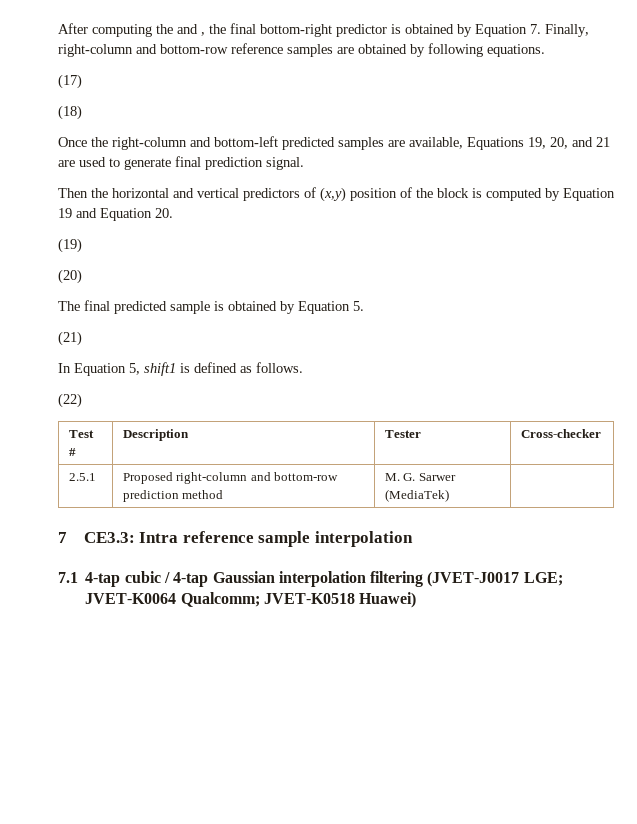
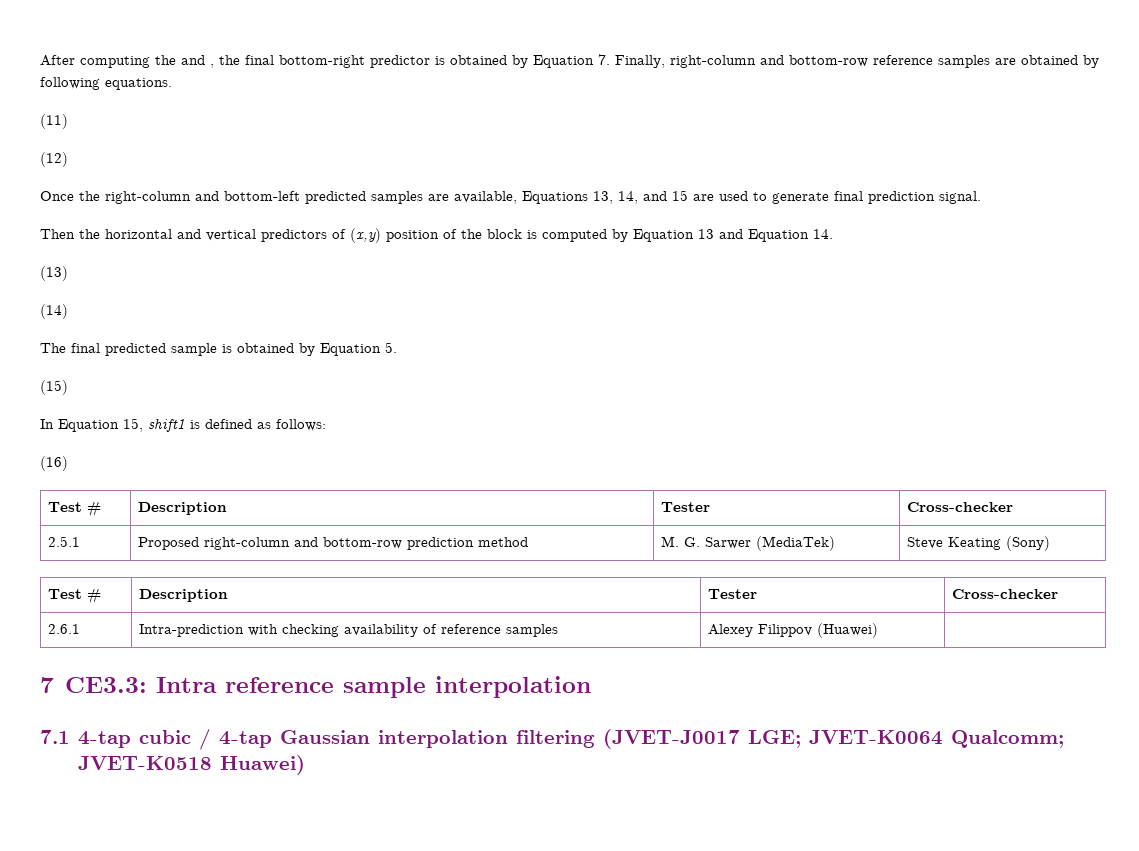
- (17)
- (18)
+ (11)
+ (12)
- Once the right-column and bottom-left predicted samples are available, Equations 19, 20, and 21 are used to generate final prediction signal.
+ Once the right-column and bottom-left predicted samples are available, Equations 13, 14, and 15 are used to generate final prediction signal.
- Then the horizontal and vertical predictors of (x,y) position of the block is computed by Equation 19 and Equation 20.
- (19)
- (20)
+ Then the horizontal and vertical predictors of (x,y) position of the block is computed by Equation 13 and Equation 14.
+ (13)
+ (14)
- (21)
+ (15)
- In Equation 5, shift1 is defined as follows.
- (22)
+ In Equation 15, shift1 is defined as follows:
+ (16)
- 2.5.1 | Proposed right-column and bottom-row prediction method | M. G. Sarwer (MediaTek) |
+ 2.5.1 | Proposed right-column and bottom-row prediction method | M. G. Sarwer (MediaTek) | Steve Keating (Sony)
+ Test # | Description | Tester | Cross-checker
+ 2.6.1 | Intra-prediction with checking availability of reference samples | Alexey Filippov (Huawei) |

